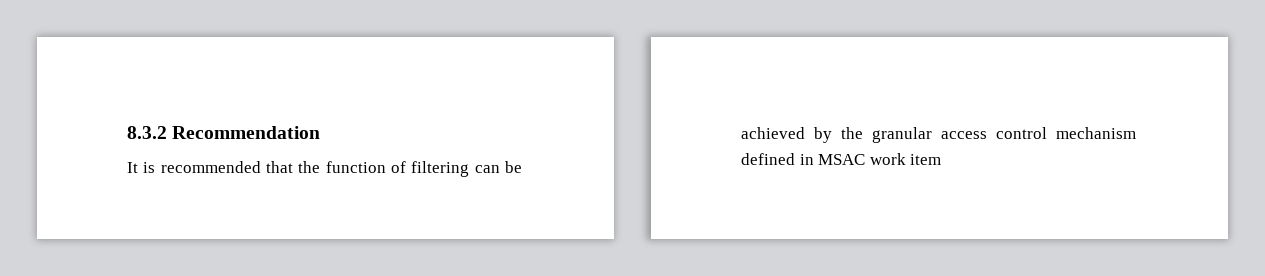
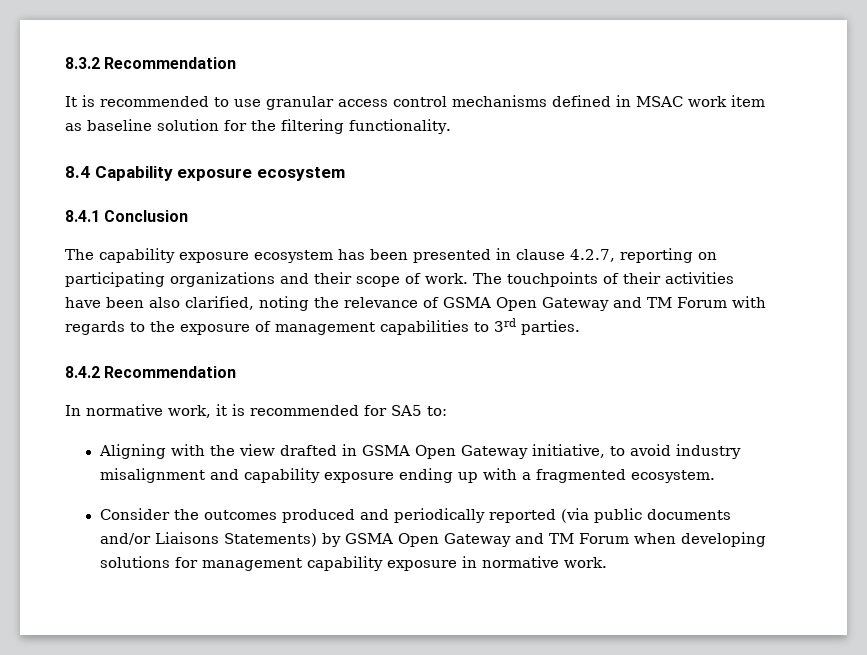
- It is recommended that the function of filtering can be achieved by the granular access control mechanism defined in MSAC work item
+ It is recommended to use granular access control mechanisms defined in MSAC work item as baseline solution for the filtering functionality.
+ 8.4 Capability exposure ecosystem
+ 8.4.1 Conclusion
+ The capability exposure ecosystem has been presented in clause 4.2.7, reporting on participating organizations and their scope of work. The touchpoints of their activities have been also clarified, noting the relevance of GSMA Open Gateway and TM Forum with regards to the exposure of management capabilities to 3rd parties.
+ 8.4.2 Recommendation
+ In normative work, it is recommended for SA5 to:
+ Aligning with the view drafted in GSMA Open Gateway initiative, to avoid industry misalignment and capability exposure ending up with a fragmented ecosystem.
+ Consider the outcomes produced and periodically reported (via public documents and/or Liaisons Statements) by GSMA Open Gateway and TM Forum when developing solutions for management capability exposure in normative work.

